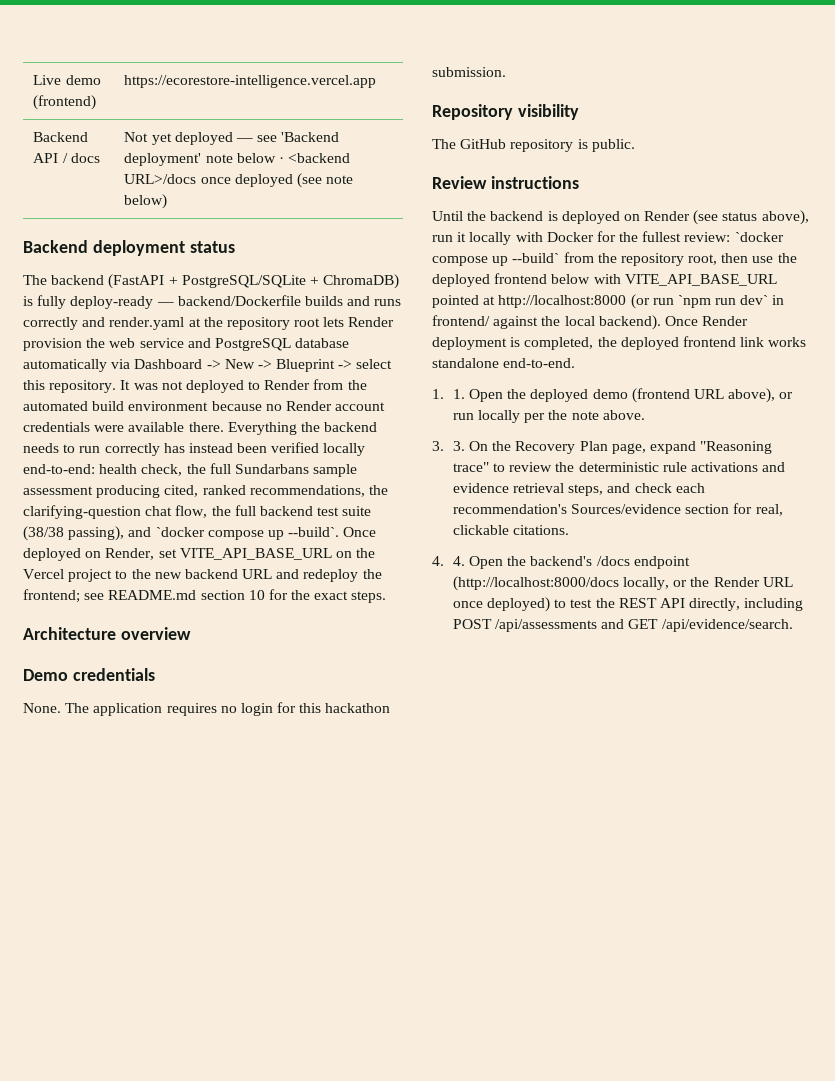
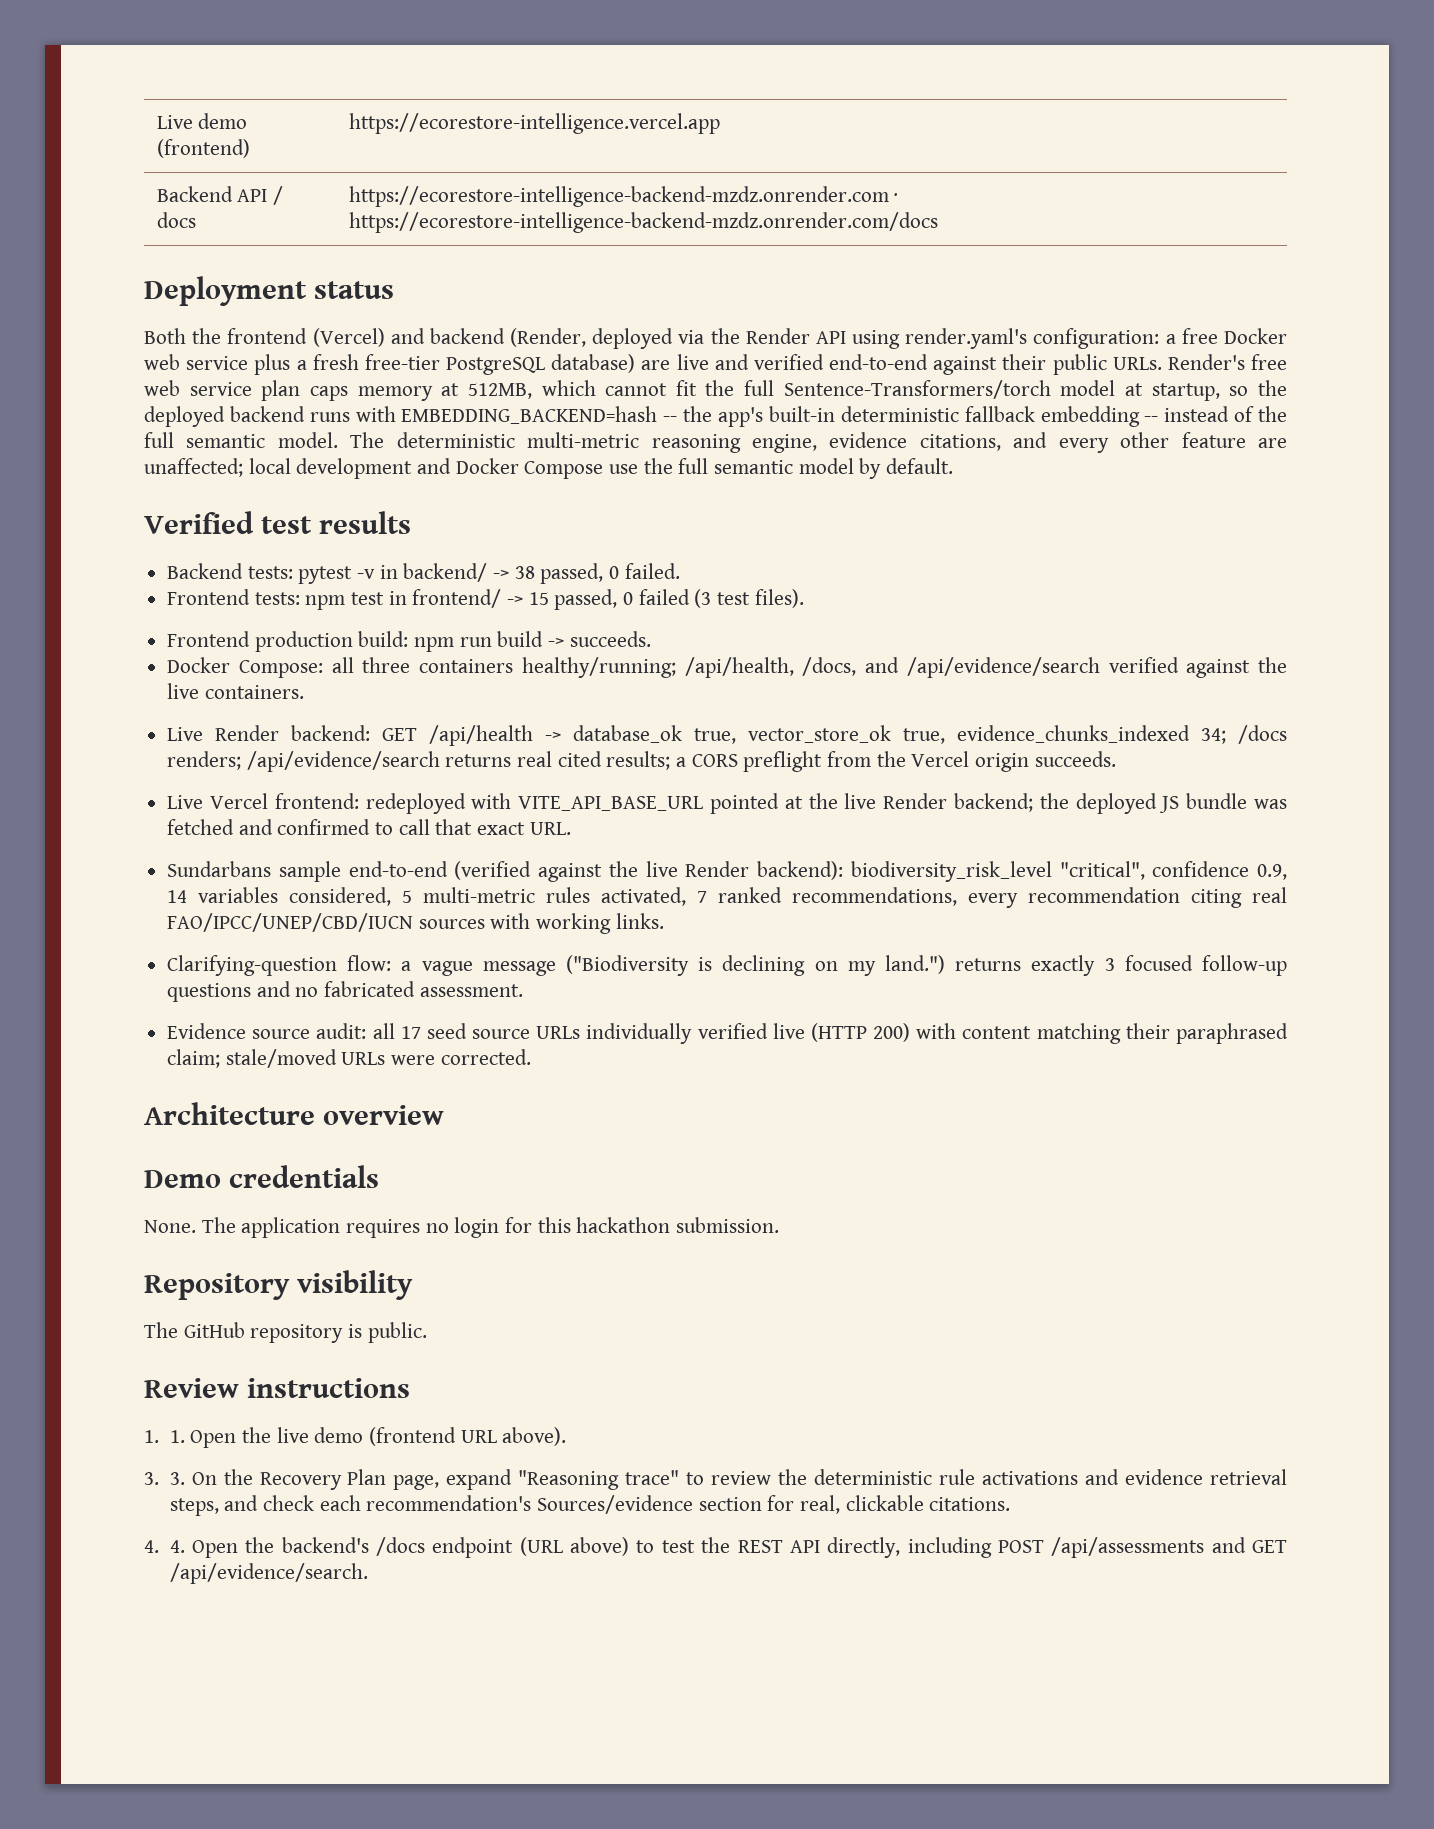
- Backend API / docs | Not yet deployed — see 'Backend deployment' note below · <backend URL>/docs once deployed (see note below)
- Backend deployment status
- The backend (FastAPI + PostgreSQL/SQLite + ChromaDB) is fully deploy-ready — backend/Dockerfile builds and runs correctly and render.yaml at the repository root lets Render provision the web service and PostgreSQL database automatically via Dashboard -> New -> Blueprint -> select this repository. It was not deployed to Render from the automated build environment because no Render account credentials were available there. Everything the backend needs to run correctly has instead been verified locally end-to-end: health check, the full Sundarbans sample assessment producing cited, ranked recommendations, the clarifying-question chat flow, the full backend test suite (38/38 passing), and `docker compose up --build`. Once deployed on Render, set VITE_API_BASE_URL on the Vercel project to the new backend URL and redeploy the frontend; see README.md section 10 for the exact steps.
+ Backend API / docs | https://ecorestore-intelligence-backend-mzdz.onrender.com · https://ecorestore-intelligence-backend-mzdz.onrender.com/docs
+ Deployment status
+ Both the frontend (Vercel) and backend (Render, deployed via the Render API using render.yaml's configuration: a free Docker web service plus a fresh free-tier PostgreSQL database) are live and verified end-to-end against their public URLs. Render's free web service plan caps memory at 512MB, which cannot fit the full Sentence-Transformers/torch model at startup, so the deployed backend runs with EMBEDDING_BACKEND=hash -- the app's built-in deterministic fallback embedding -- instead of the full semantic model. The deterministic multi-metric reasoning engine, evidence citations, and every other feature are unaffected; local development and Docker Compose use the full semantic model by default.
+ Verified test results
+ Backend tests: pytest -v in backend/ -> 38 passed, 0 failed.
+ Frontend tests: npm test in frontend/ -> 15 passed, 0 failed (3 test files).
+ Frontend production build: npm run build -> succeeds.
+ Docker Compose: all three containers healthy/running; /api/health, /docs, and /api/evidence/search verified against the live containers.
+ Live Render backend: GET /api/health -> database_ok true, vector_store_ok true, evidence_chunks_indexed 34; /docs renders; /api/evidence/search returns real cited results; a CORS preflight from the Vercel origin succeeds.
+ Live Vercel frontend: redeployed with VITE_API_BASE_URL pointed at the live Render backend; the deployed JS bundle was fetched and confirmed to call that exact URL.
+ Sundarbans sample end-to-end (verified against the live Render backend): biodiversity_risk_level "critical", confidence 0.9, 14 variables considered, 5 multi-metric rules activated, 7 ranked recommendations, every recommendation citing real FAO/IPCC/UNEP/CBD/IUCN sources with working links.
+ Clarifying-question flow: a vague message ("Biodiversity is declining on my land.") returns exactly 3 focused follow-up questions and no fabricated assessment.
+ Evidence source audit: all 17 seed source URLs individually verified live (HTTP 200) with content matching their paraphrased claim; stale/moved URLs were corrected.
- Until the backend is deployed on Render (see status above), run it locally with Docker for the fullest review: `docker compose up --build` from the repository root, then use the deployed frontend below with VITE_API_BASE_URL pointed at http://localhost:8000 (or run `npm run dev` in frontend/ against the local backend). Once Render deployment is completed, the deployed frontend link works standalone end-to-end.
- 1. 1. Open the deployed demo (frontend URL above), or run locally per the note above.
+ 1. 1. Open the live demo (frontend URL above).
- 4. 4. Open the backend's /docs endpoint (http://localhost:8000/docs locally, or the Render URL once deployed) to test the REST API directly, including POST /api/assessments and GET /api/evidence/search.
+ 4. 4. Open the backend's /docs endpoint (URL above) to test the REST API directly, including POST /api/assessments and GET /api/evidence/search.

